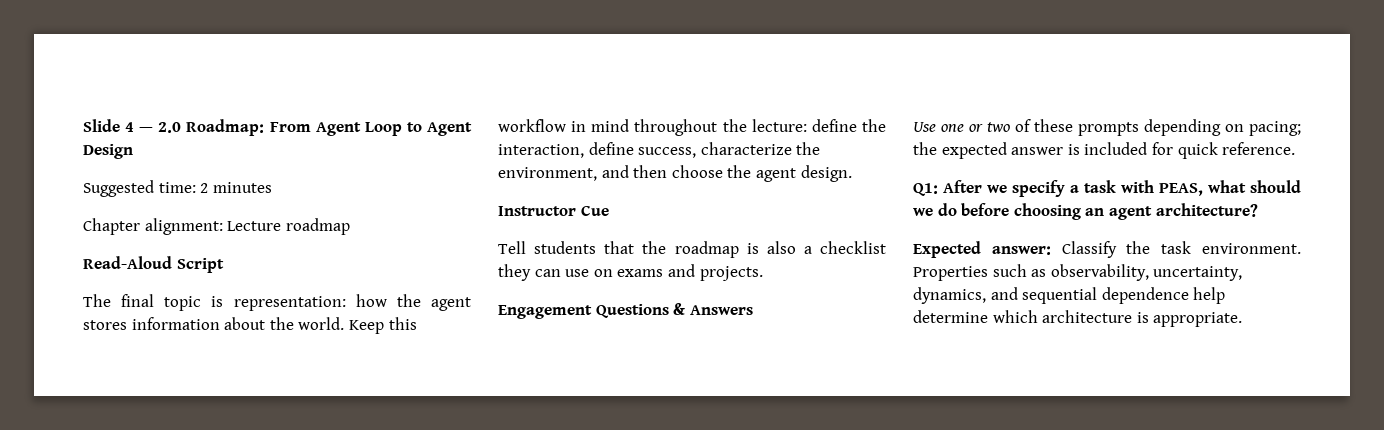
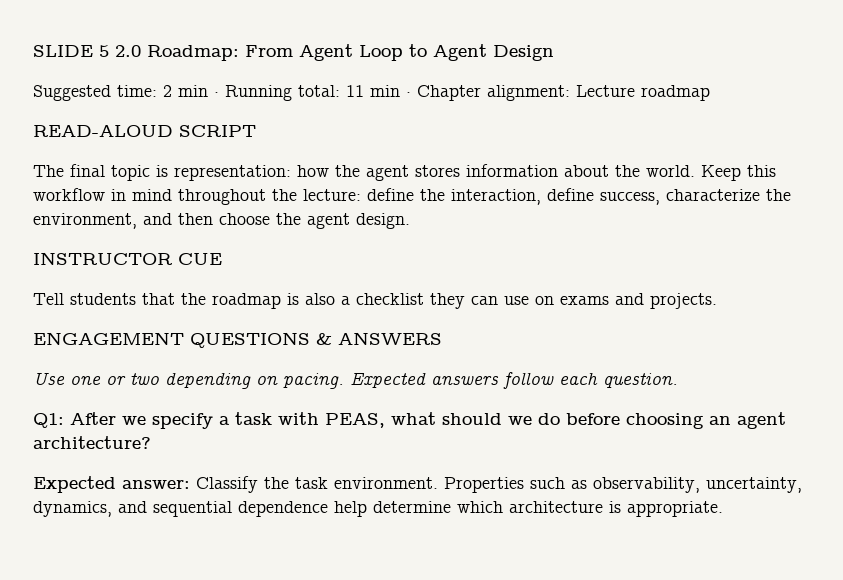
- Slide 4 — 2.0 Roadmap: From Agent Loop to Agent Design
+ SLIDE 5 2.0 Roadmap: From Agent Loop to Agent Design
- Suggested time: 2 minutes
- Chapter alignment: Lecture roadmap
+ Suggested time: 2 min · Running total: 11 min · Chapter alignment: Lecture roadmap
- Read-Aloud Script
+ READ-ALOUD SCRIPT
- Instructor Cue
+ INSTRUCTOR CUE
- Engagement Questions & Answers
+ ENGAGEMENT QUESTIONS & ANSWERS
- Use one or two of these prompts depending on pacing; the expected answer is included for quick reference.
+ Use one or two depending on pacing. Expected answers follow each question.

